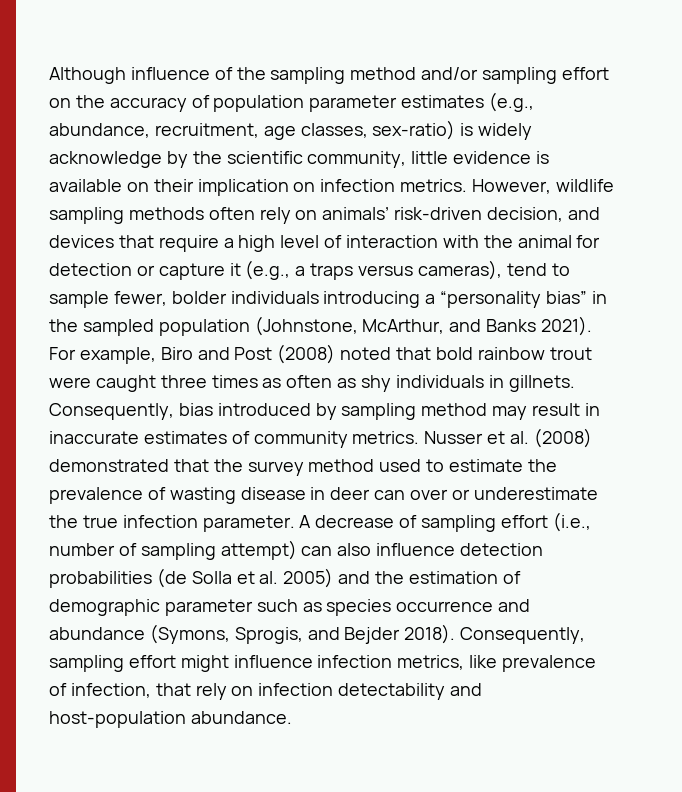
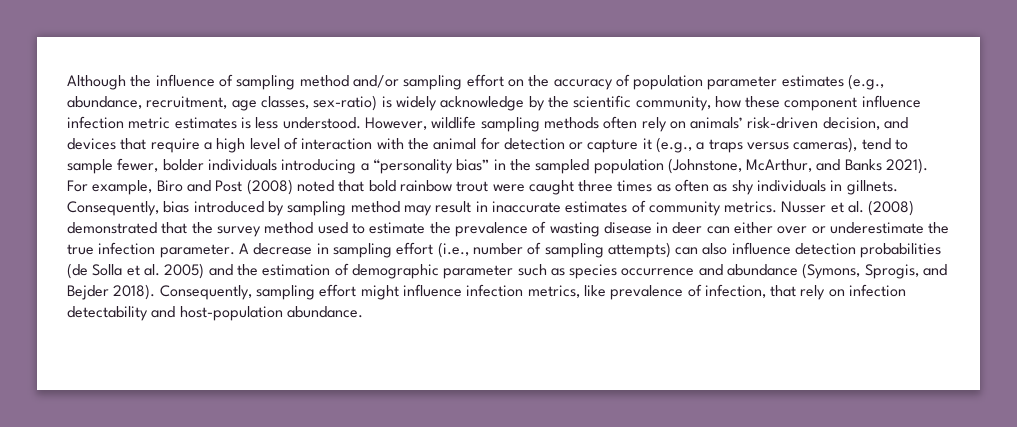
- Although influence of the sampling method and/or sampling effort on the accuracy of population parameter estimates (e.g., abundance, recruitment, age classes, sex-ratio) is widely acknowledge by the scientific community, little evidence is available on their implication on infection metrics.
+ Although the influence of sampling method and/or sampling effort on the accuracy of population parameter estimates (e.g., abundance, recruitment, age classes, sex-ratio) is widely acknowledge by the scientific community, how these component influence infection metric estimates is less understood.
- Nusser et al. (2008) demonstrated that the survey method used to estimate the prevalence of wasting disease in deer can over or underestimate the true infection parameter.
+ Nusser et al. (2008) demonstrated that the survey method used to estimate the prevalence of wasting disease in deer can either over or underestimate the true infection parameter.
- A decrease of sampling effort (i.e., number of sampling attempt) can also influence detection probabilities (de Solla et al. 2005) and the estimation of demographic parameter such as species occurrence and abundance (Symons, Sprogis, and Bejder 2018).
+ A decrease in sampling effort (i.e., number of sampling attempts) can also influence detection probabilities (de Solla et al. 2005) and the estimation of demographic parameter such as species occurrence and abundance (Symons, Sprogis, and Bejder 2018).

